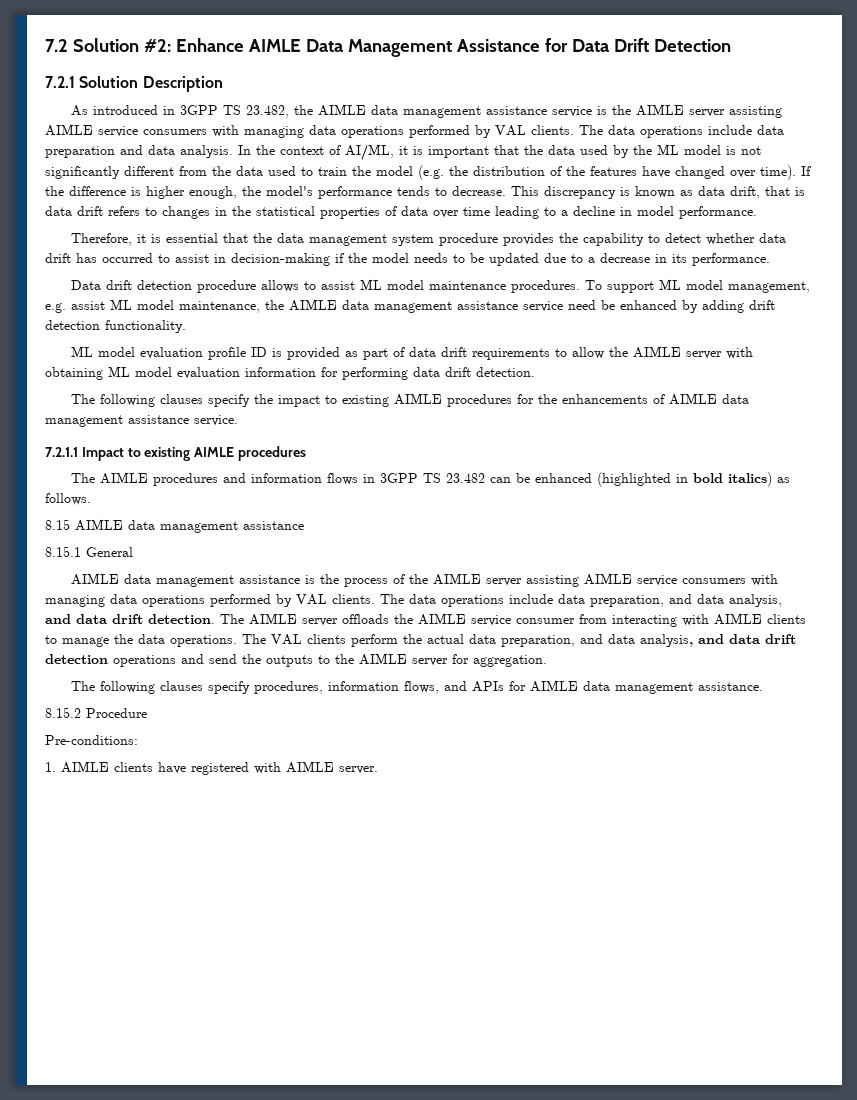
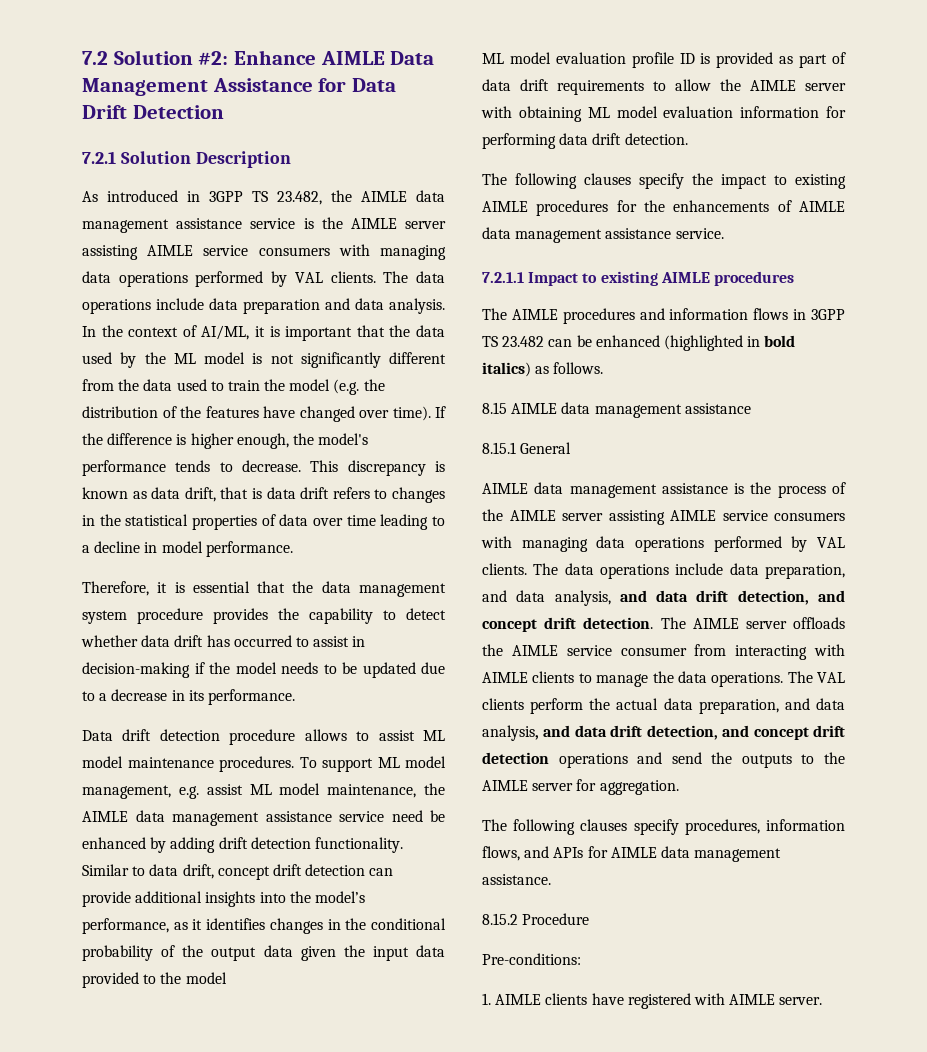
+ Similar to data drift, concept drift detection can provide additional insights into the model’s performance, as it identifies changes in the conditional probability of the output data given the input data provided to the model
- The data operations include data preparation, and data analysis, and data drift detection.
+ The data operations include data preparation, and data analysis, and data drift detection, and concept drift detection.
- The VAL clients perform the actual data preparation, and data analysis, and data drift detection operations and send the outputs to the AIMLE server for aggregation.
+ The VAL clients perform the actual data preparation, and data analysis, and data drift detection, and concept drift detection operations and send the outputs to the AIMLE server for aggregation.

